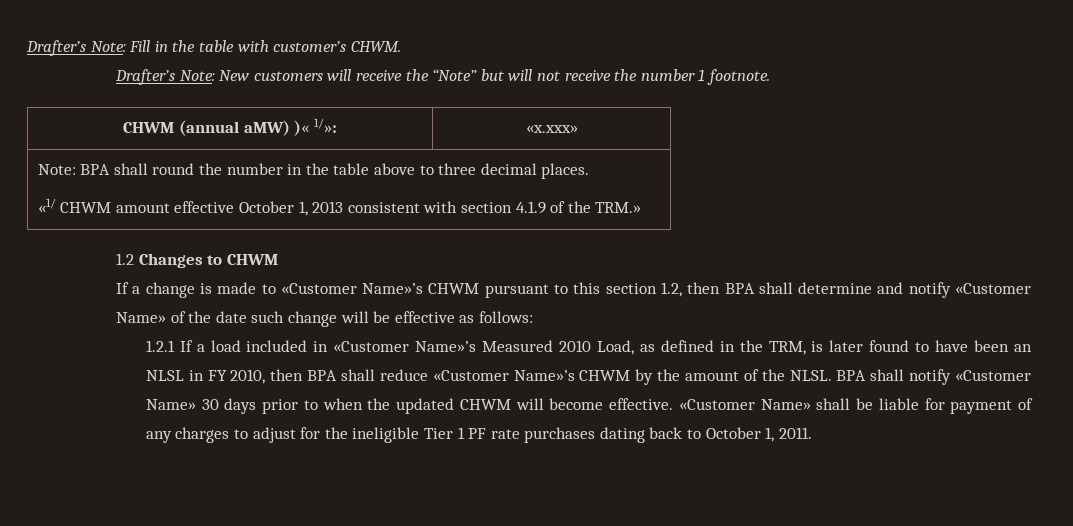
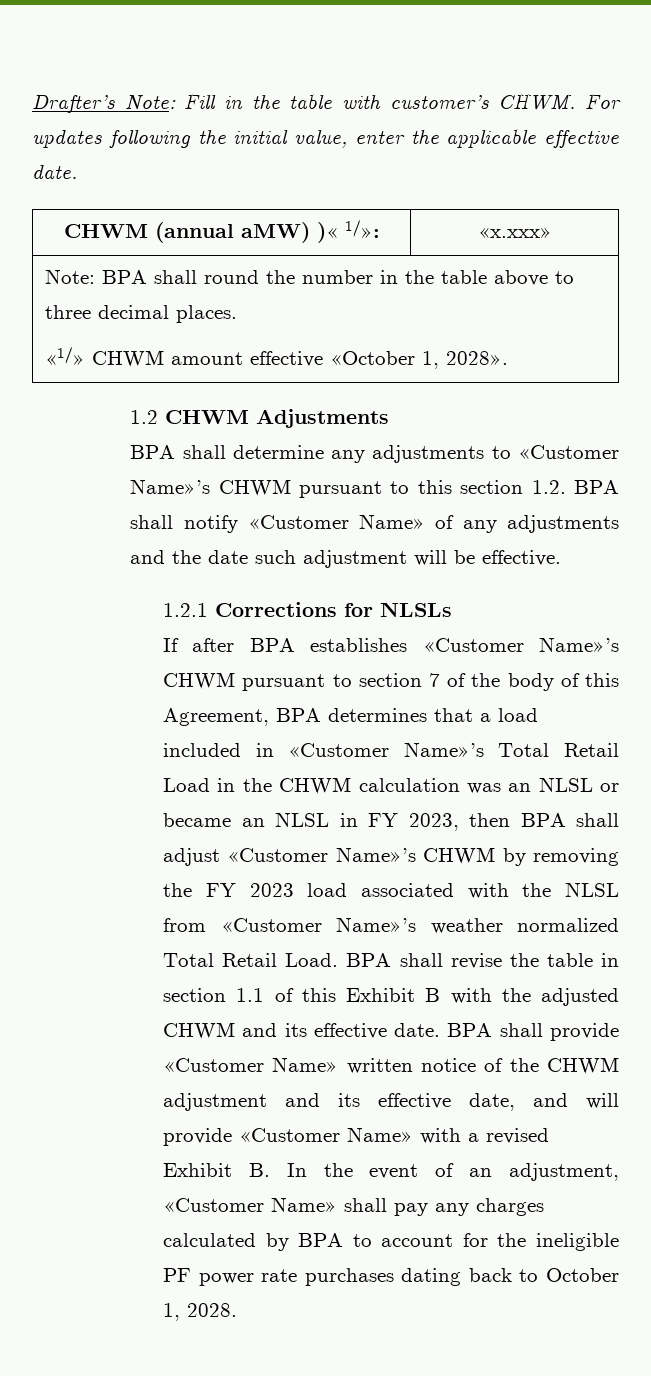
- Drafter’s Note: Fill in the table with customer’s CHWM.
- Drafter’s Note: New customers will receive the “Note” but will not receive the number 1 footnote.
+ Drafter’s Note: Fill in the table with customer’s CHWM. For updates following the initial value, enter the applicable effective date.
  Note: BPA shall round the number in the table above to three decimal places.
- «1/ CHWM amount effective October 1, 2013 consistent with section 4.1.9 of the TRM.»
+ «1/» CHWM amount effective «October 1, 2028».
- 1.2 Changes to CHWM
- If a change is made to «Customer Name»’s CHWM pursuant to this section 1.2, then BPA shall determine and notify «Customer Name» of the date such change will be effective as follows:
- 1.2.1 If a load included in «Customer Name»’s Measured 2010 Load, as defined in the TRM, is later found to have been an NLSL in FY 2010, then BPA shall reduce «Customer Name»’s CHWM by the amount of the NLSL. BPA shall notify «Customer Name» 30 days prior to when the updated CHWM will become effective. «Customer Name» shall be liable for payment of any charges to adjust for the ineligible Tier 1 PF rate purchases dating back to October 1, 2011.
+ 1.2 CHWM Adjustments
+ BPA shall determine any adjustments to «Customer Name»’s CHWM pursuant to this section 1.2. BPA shall notify «Customer Name» of any adjustments and the date such adjustment will be effective.
+ 1.2.1 Corrections for NLSLs
+ If after BPA establishes «Customer Name»’s CHWM pursuant to section 7 of the body of this Agreement, BPA determines that a load included in «Customer Name»’s Total Retail Load in the CHWM calculation was an NLSL or became an NLSL in FY 2023, then BPA shall adjust «Customer Name»’s CHWM by removing the FY 2023 load associated with the NLSL from «Customer Name»’s weather normalized Total Retail Load. BPA shall revise the table in section 1.1 of this Exhibit B with the adjusted CHWM and its effective date. BPA shall provide «Customer Name» written notice of the CHWM adjustment and its effective date, and will provide «Customer Name» with a revised Exhibit B. In the event of an adjustment, «Customer Name» shall pay any charges calculated by BPA to account for the ineligible PF power rate purchases dating back to October 1, 2028.

